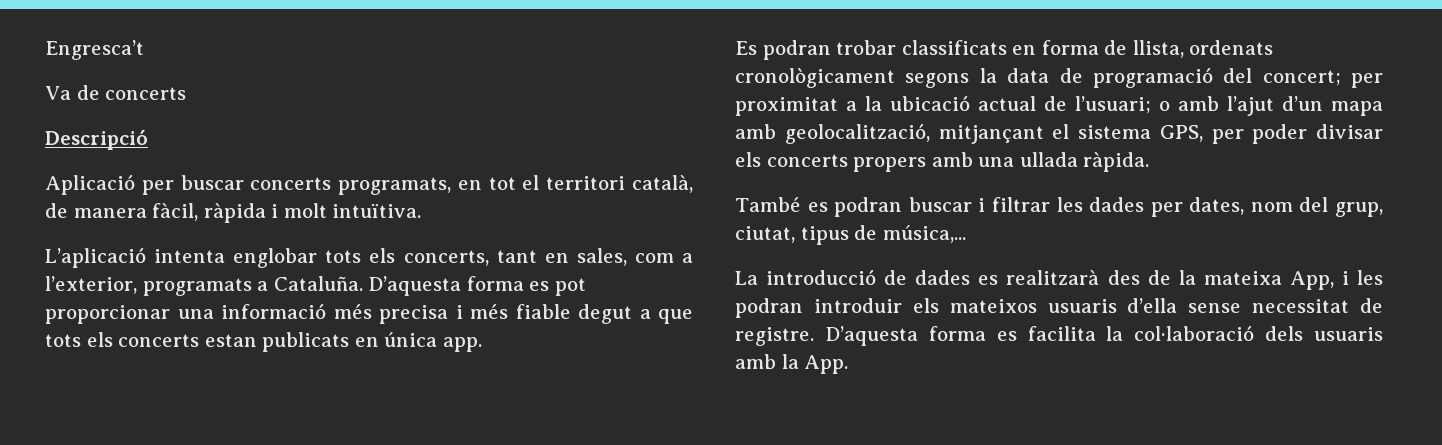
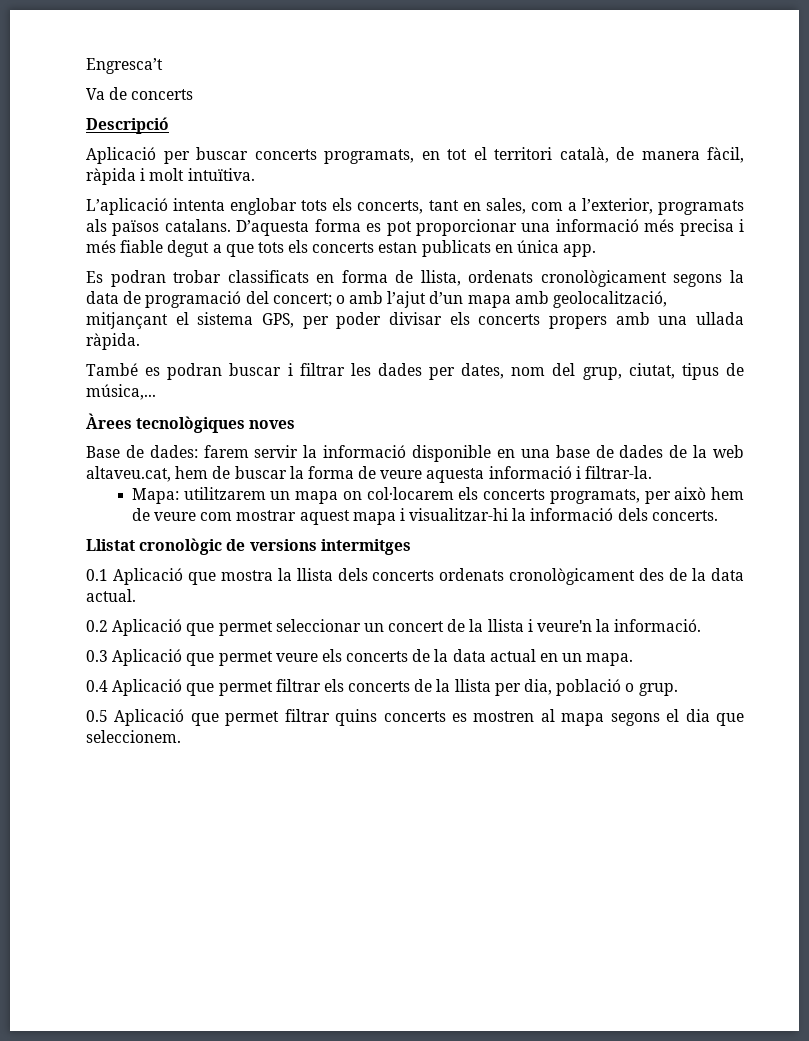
- L’aplicació intenta englobar tots els concerts, tant en sales, com a l’exterior, programats a Cataluña.
+ L’aplicació intenta englobar tots els concerts, tant en sales, com a l’exterior, programats als països catalans.
- Es podran trobar classificats en forma de llista, ordenats cronològicament segons la data de programació del concert; per proximitat a la ubicació actual de l’usuari; o amb l’ajut d’un mapa amb geolocalització, mitjançant el sistema GPS, per poder divisar els concerts propers amb una ullada ràpida.
+ Es podran trobar classificats en forma de llista, ordenats cronològicament segons la data de programació del concert; o amb l’ajut d’un mapa amb geolocalització, mitjançant el sistema GPS, per poder divisar els concerts propers amb una ullada ràpida.
- La introducció de dades es realitzarà des de la mateixa App, i les podran introduir els mateixos usuaris d’ella sense necessitat de registre. D’aquesta forma es facilita la col·laboració dels usuaris amb la App.
+ Àrees tecnològiques noves
+ Base de dades: farem servir la informació disponible en una base de dades de la web altaveu.cat, hem de buscar la forma de veure aquesta informació i filtrar-la.
+ Mapa: utilitzarem un mapa on col·locarem els concerts programats, per això hem de veure com mostrar aquest mapa i visualitzar-hi la informació dels concerts.
+ Llistat cronològic de versions intermitges
+ 0.1 Aplicació que mostra la llista dels concerts ordenats cronològicament des de la data actual.
+ 0.2 Aplicació que permet seleccionar un concert de la llista i veure'n la informació.
+ 0.3 Aplicació que permet veure els concerts de la data actual en un mapa.
+ 0.4 Aplicació que permet filtrar els concerts de la llista per dia, població o grup.
+ 0.5 Aplicació que permet filtrar quins concerts es mostren al mapa segons el dia que seleccionem.

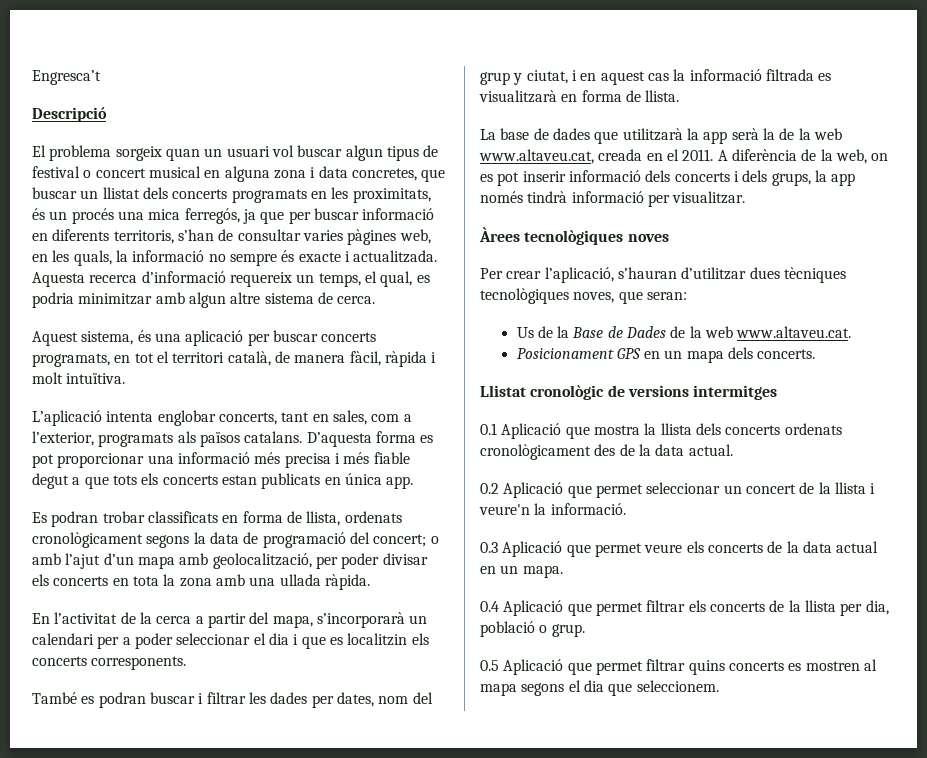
- Va de concerts
  Descripció
- Aplicació per buscar concerts programats, en tot el territori català, de manera fàcil, ràpida i molt intuïtiva.
+ El problema sorgeix quan un usuari vol buscar algun tipus de festival o concert musical en alguna zona i data concretes, que buscar un llistat dels concerts programats en les proximitats, és un procés una mica ferregós, ja que per buscar informació en diferents territoris, s’han de consultar varies pàgines web, en les quals, la informació no sempre és exacte i actualitzada. Aquesta recerca d’informació requereix un temps, el qual, es podria minimitzar amb algun altre sistema de cerca.
+ Aquest sistema, és una aplicació per buscar concerts programats, en tot el territori català, de manera fàcil, ràpida i molt intuïtiva.
- L’aplicació intenta englobar tots els concerts, tant en sales, com a l’exterior, programats als països catalans.
+ L’aplicació intenta englobar concerts, tant en sales, com a l’exterior, programats als països catalans.
- Es podran trobar classificats en forma de llista, ordenats cronològicament segons la data de programació del concert; o amb l’ajut d’un mapa amb geolocalització, mitjançant el sistema GPS, per poder divisar els concerts propers amb una ullada ràpida.
+ Es podran trobar classificats en forma de llista, ordenats cronològicament segons la data de programació del concert; o amb l’ajut d’un mapa amb geolocalització, per poder divisar els concerts en tota la zona amb una ullada ràpida.
+ En l’activitat de la cerca a partir del mapa, s’incorporarà un calendari per a poder seleccionar el dia i que es localitzin els concerts corresponents.
- També es podran buscar i filtrar les dades per dates, nom del grup, ciutat, tipus de música,...
+ També es podran buscar i filtrar les dades per dates, nom del grup y ciutat, i en aquest cas la informació filtrada es visualitzarà en forma de llista.
+ La base de dades que utilitzarà la app serà la de la web www.altaveu.cat, creada en el 2011. A diferència de la web, on es pot inserir informació dels concerts i dels grups, la app només tindrà informació per visualitzar.
  Àrees tecnològiques noves
- Base de dades: farem servir la informació disponible en una base de dades de la web altaveu.cat, hem de buscar la forma de veure aquesta informació i filtrar-la.
- Mapa: utilitzarem un mapa on col·locarem els concerts programats, per això hem de veure com mostrar aquest mapa i visualitzar-hi la informació dels concerts.
+ Per crear l’aplicació, s’hauran d’utilitzar dues tècniques tecnològiques noves, que seran:
+ Us de la Base de Dades de la web www.altaveu.cat.
+ Posicionament GPS en un mapa dels concerts.

